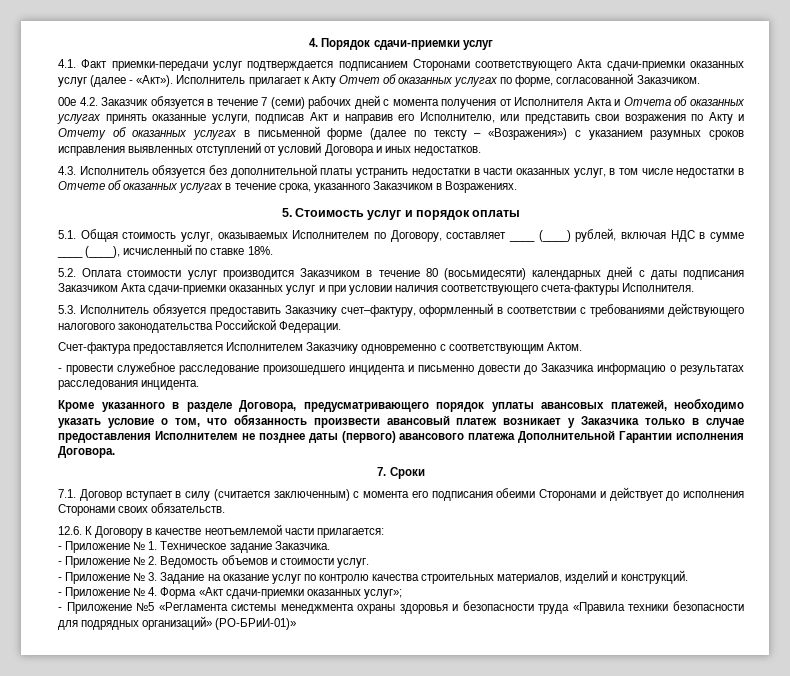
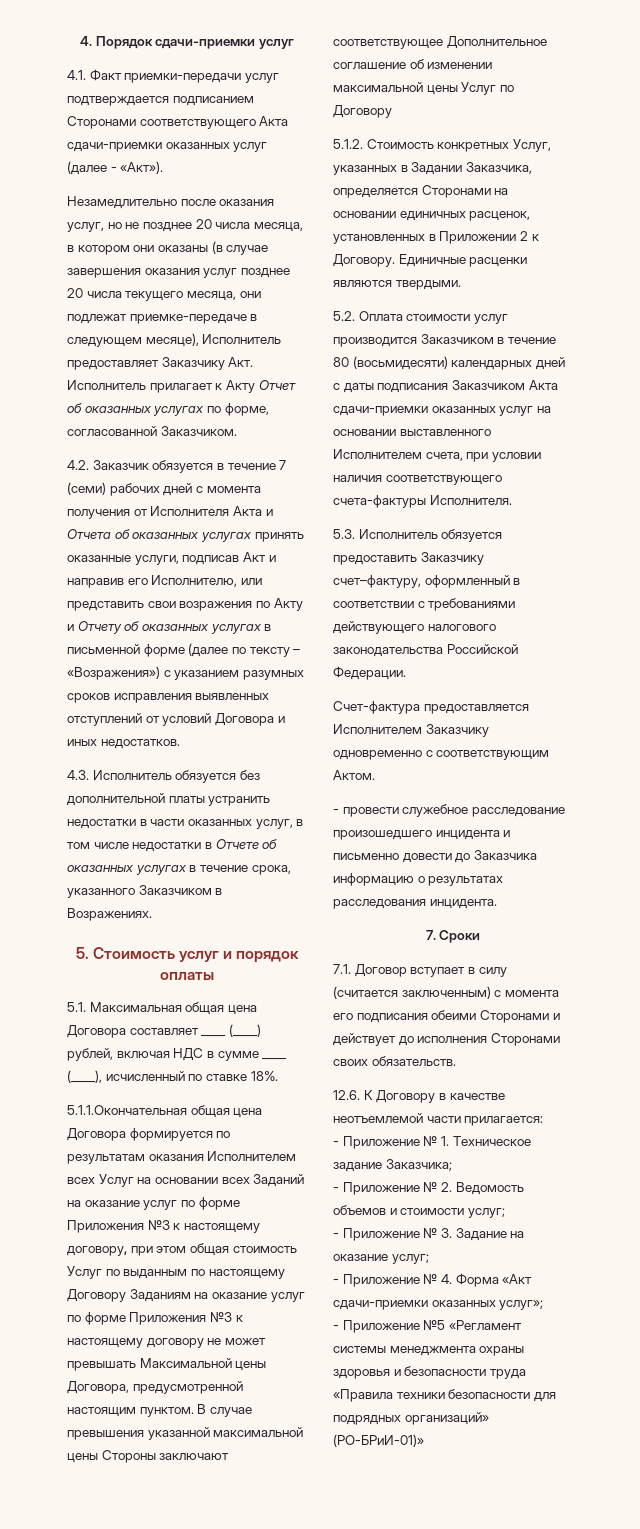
- 4.1. Факт приемки-передачи услуг подтверждается подписанием Сторонами соответствующего Акта сдачи-приемки оказанных услуг (далее - «Акт»). Исполнитель прилагает к Акту Отчет об оказанных услугах по форме, согласованной Заказчиком.
+ 4.1. Факт приемки-передачи услуг подтверждается подписанием Сторонами соответствующего Акта сдачи-приемки оказанных услуг (далее - «Акт»).
+ Незамедлительно после оказания услуг, но не позднее 20 числа месяца, в котором они оказаны (в случае завершения оказания услуг позднее 20 числа текущего месяца, они подлежат приемке-передаче в следующем месяце), Исполнитель предоставляет Заказчику Акт. Исполнитель прилагает к Акту Отчет об оказанных услугах по форме, согласованной Заказчиком.
- 00е 4.2. Заказчик обязуется в течение 7 (семи) рабочих дней с момента получения от Исполнителя Акта и Отчета об оказанных услугах принять оказанные услуги, подписав Акт и направив его Исполнителю, или представить свои возражения по Акту и Отчету об оказанных услугах в письменной форме (далее по тексту – «Возражения») с указанием разумных сроков исправления выявленных отступлений от условий Договора и иных недостатков.
+ 4.2. Заказчик обязуется в течение 7 (семи) рабочих дней с момента получения от Исполнителя Акта и Отчета об оказанных услугах принять оказанные услуги, подписав Акт и направив его Исполнителю, или представить свои возражения по Акту и Отчету об оказанных услугах в письменной форме (далее по тексту – «Возражения») с указанием разумных сроков исправления выявленных отступлений от условий Договора и иных недостатков.
- 5.1. Общая стоимость услуг, оказываемых Исполнителем по Договору, составляет ____ (____) рублей, включая НДС в сумме ____ (____), исчисленный по ставке 18%.
+ 5.1. Максимальная общая цена Договора составляет ____ (____) рублей, включая НДС в сумме ____ (____), исчисленный по ставке 18%.
+ 5.1.1.Окончательная общая цена Договора формируется по результатам оказания Исполнителем всех Услуг на основании всех Заданий на оказание услуг по форме Приложения №3 к настоящему договору, при этом общая стоимость Услуг по выданным по настоящему Договору Заданиям на оказание услуг по форме Приложения №3 к настоящему договору не может превышать Максимальной цены Договора, предусмотренной настоящим пунктом. В случае превышения указанной максимальной цены Стороны заключают соответствующее Дополнительное соглашение об изменении максимальной цены Услуг по Договору
+ 5.1.2. Стоимость конкретных Услуг, указанных в Задании Заказчика, определяется Сторонами на основании единичных расценок, установленных в Приложении 2 к Договору. Единичные расценки являются твердыми.
- 5.2. Оплата стоимости услуг производится Заказчиком в течение 80 (восьмидесяти) календарных дней с даты подписания Заказчиком Акта сдачи-приемки оказанных услуг и при условии наличия соответствующего счета-фактуры Исполнителя.
+ 5.2. Оплата стоимости услуг производится Заказчиком в течение 80 (восьмидесяти) календарных дней с даты подписания Заказчиком Акта сдачи-приемки оказанных услуг на основании выставленного Исполнителем счета, при условии наличия соответствующего счета-фактуры Исполнителя.
- Кроме указанного в разделе Договора, предусматривающего порядок уплаты авансовых платежей, необходимо указать условие о том, что обязанность произвести авансовый платеж возникает у Заказчика только в случае предоставления Исполнителем не позднее даты (первого) авансового платежа Дополнительной Гарантии исполнения Договора.
- - Приложение № 1. Техническое задание Заказчика.
+ - Приложение № 1. Техническое задание Заказчика;
- - Приложение № 2. Ведомость объемов и стоимости услуг.
+ - Приложение № 2. Ведомость объемов и стоимости услуг;
- - Приложение № 3. Задание на оказание услуг по контролю качества строительных материалов, изделий и конструкций.
+ - Приложение № 3. Задание на оказание услуг;
- - Приложение №5 «Регламента системы менеджмента охраны здоровья и безопасности труда «Правила техники безопасности для подрядных организаций» (РО-БРиИ-01)»
+ - Приложение №5 «Регламент системы менеджмента охраны здоровья и безопасности труда «Правила техники безопасности для подрядных организаций» (РО-БРиИ-01)»

